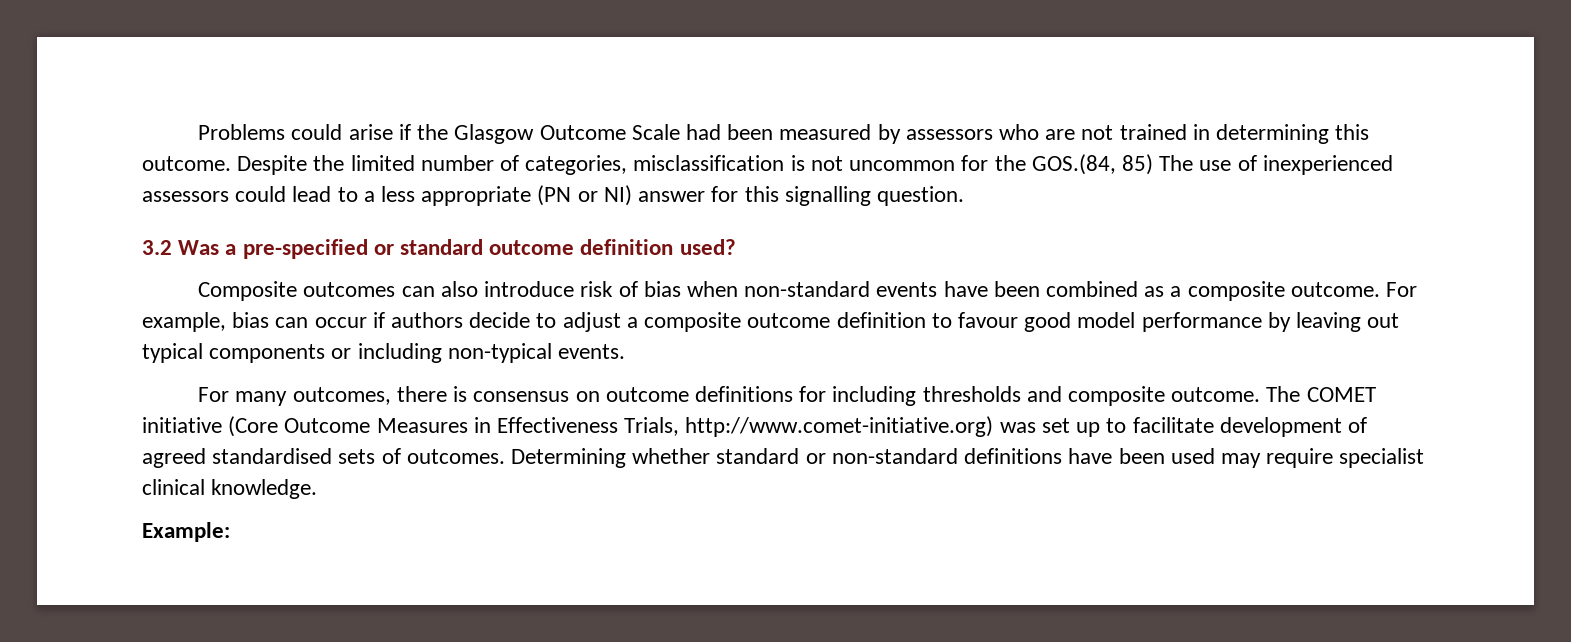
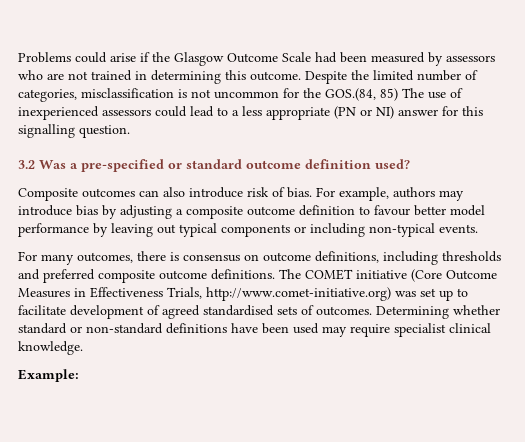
- Composite outcomes can also introduce risk of bias when non-standard events have been combined as a composite outcome. For example, bias can occur if authors decide to adjust a composite outcome definition to favour good model performance by leaving out typical components or including non-typical events.
+ Composite outcomes can also introduce risk of bias. For example, authors may introduce bias by adjusting a composite outcome definition to favour better model performance by leaving out typical components or including non-typical events.
- For many outcomes, there is consensus on outcome definitions for including thresholds and composite outcome.
+ For many outcomes, there is consensus on outcome definitions, including thresholds and preferred composite outcome definitions.

